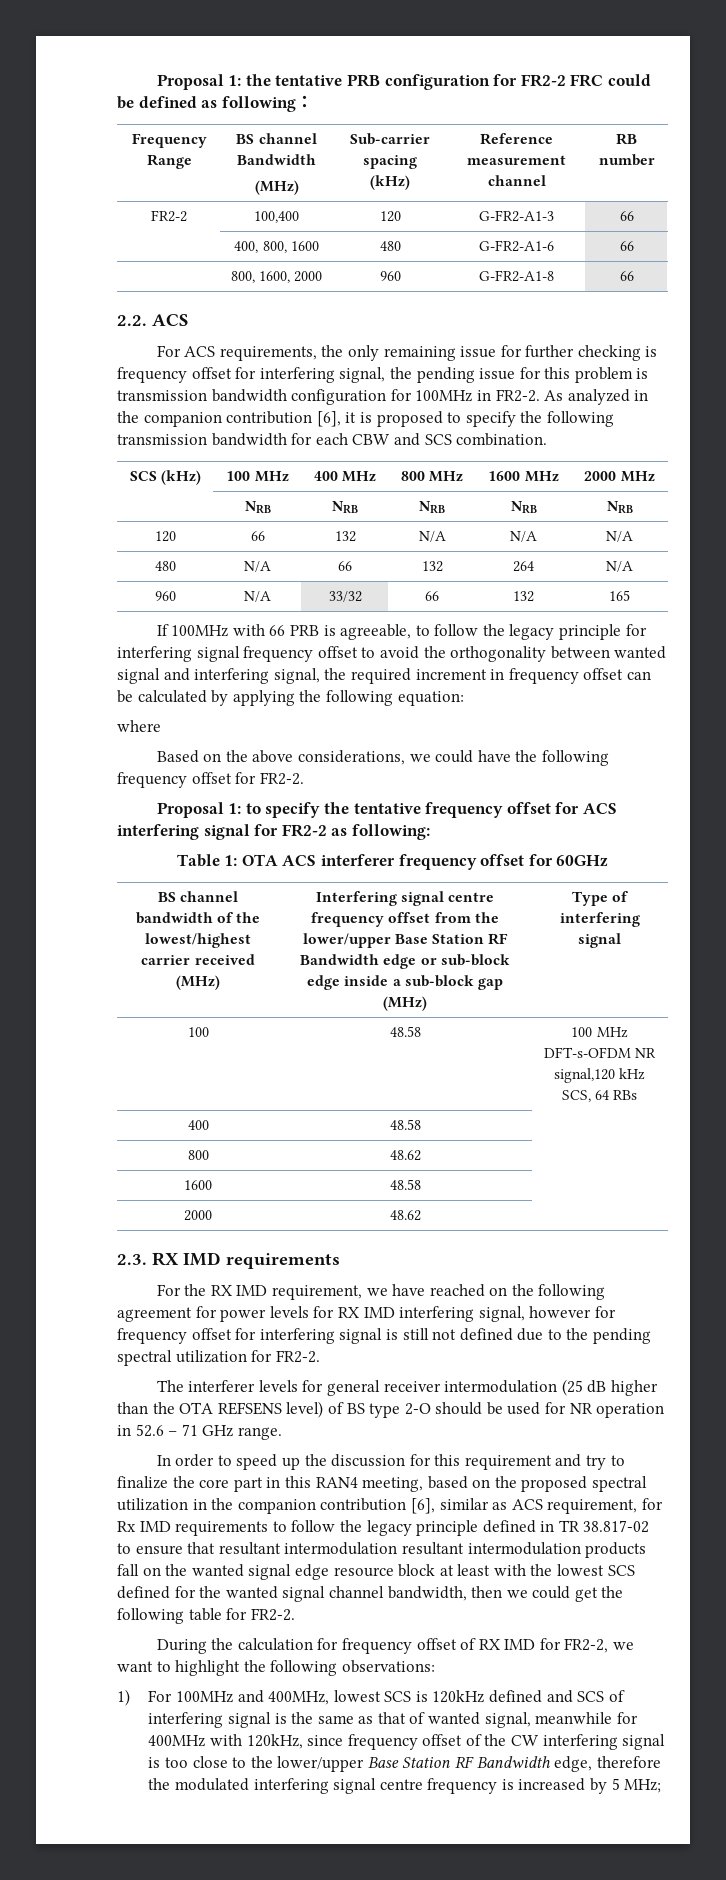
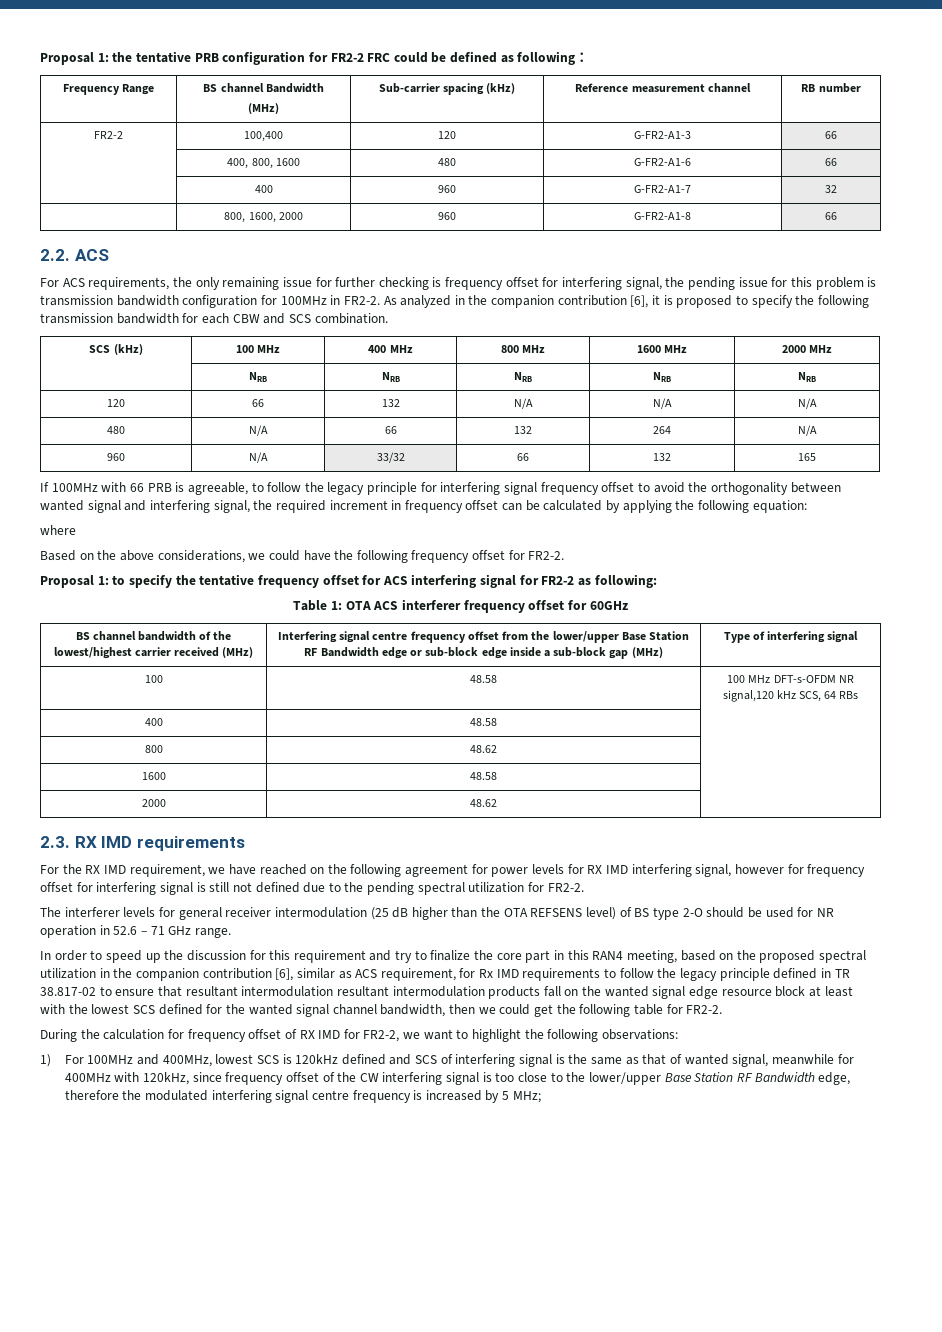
+ | 400 | 960 | G-FR2-A1-7 | 32

